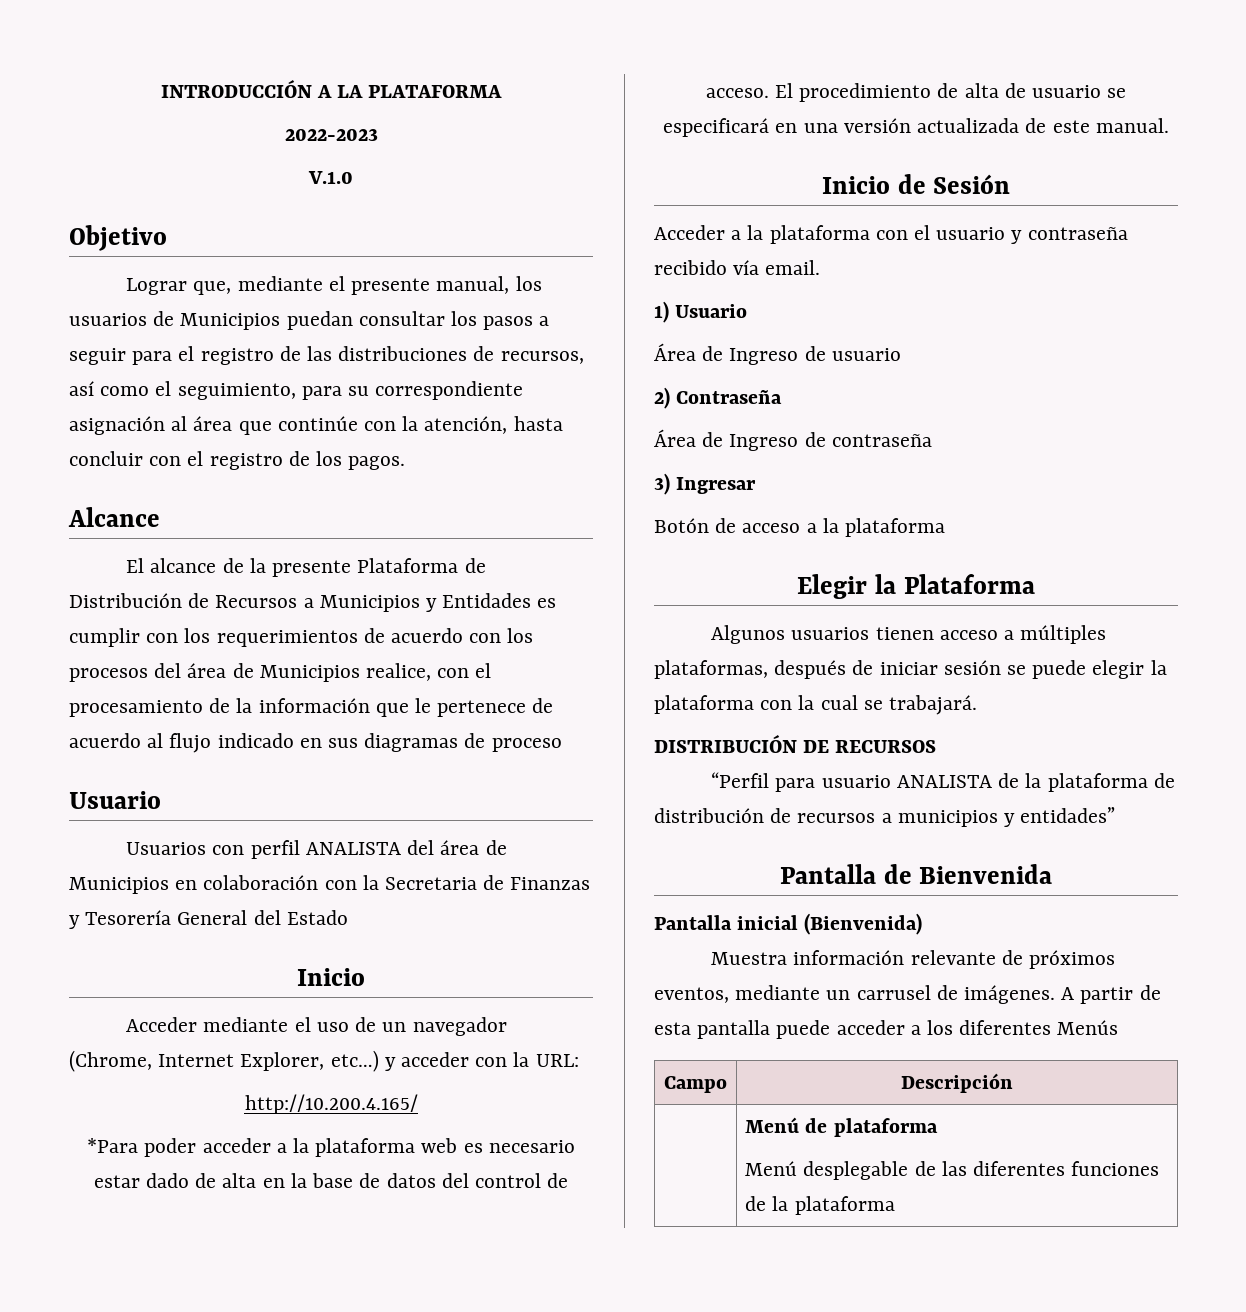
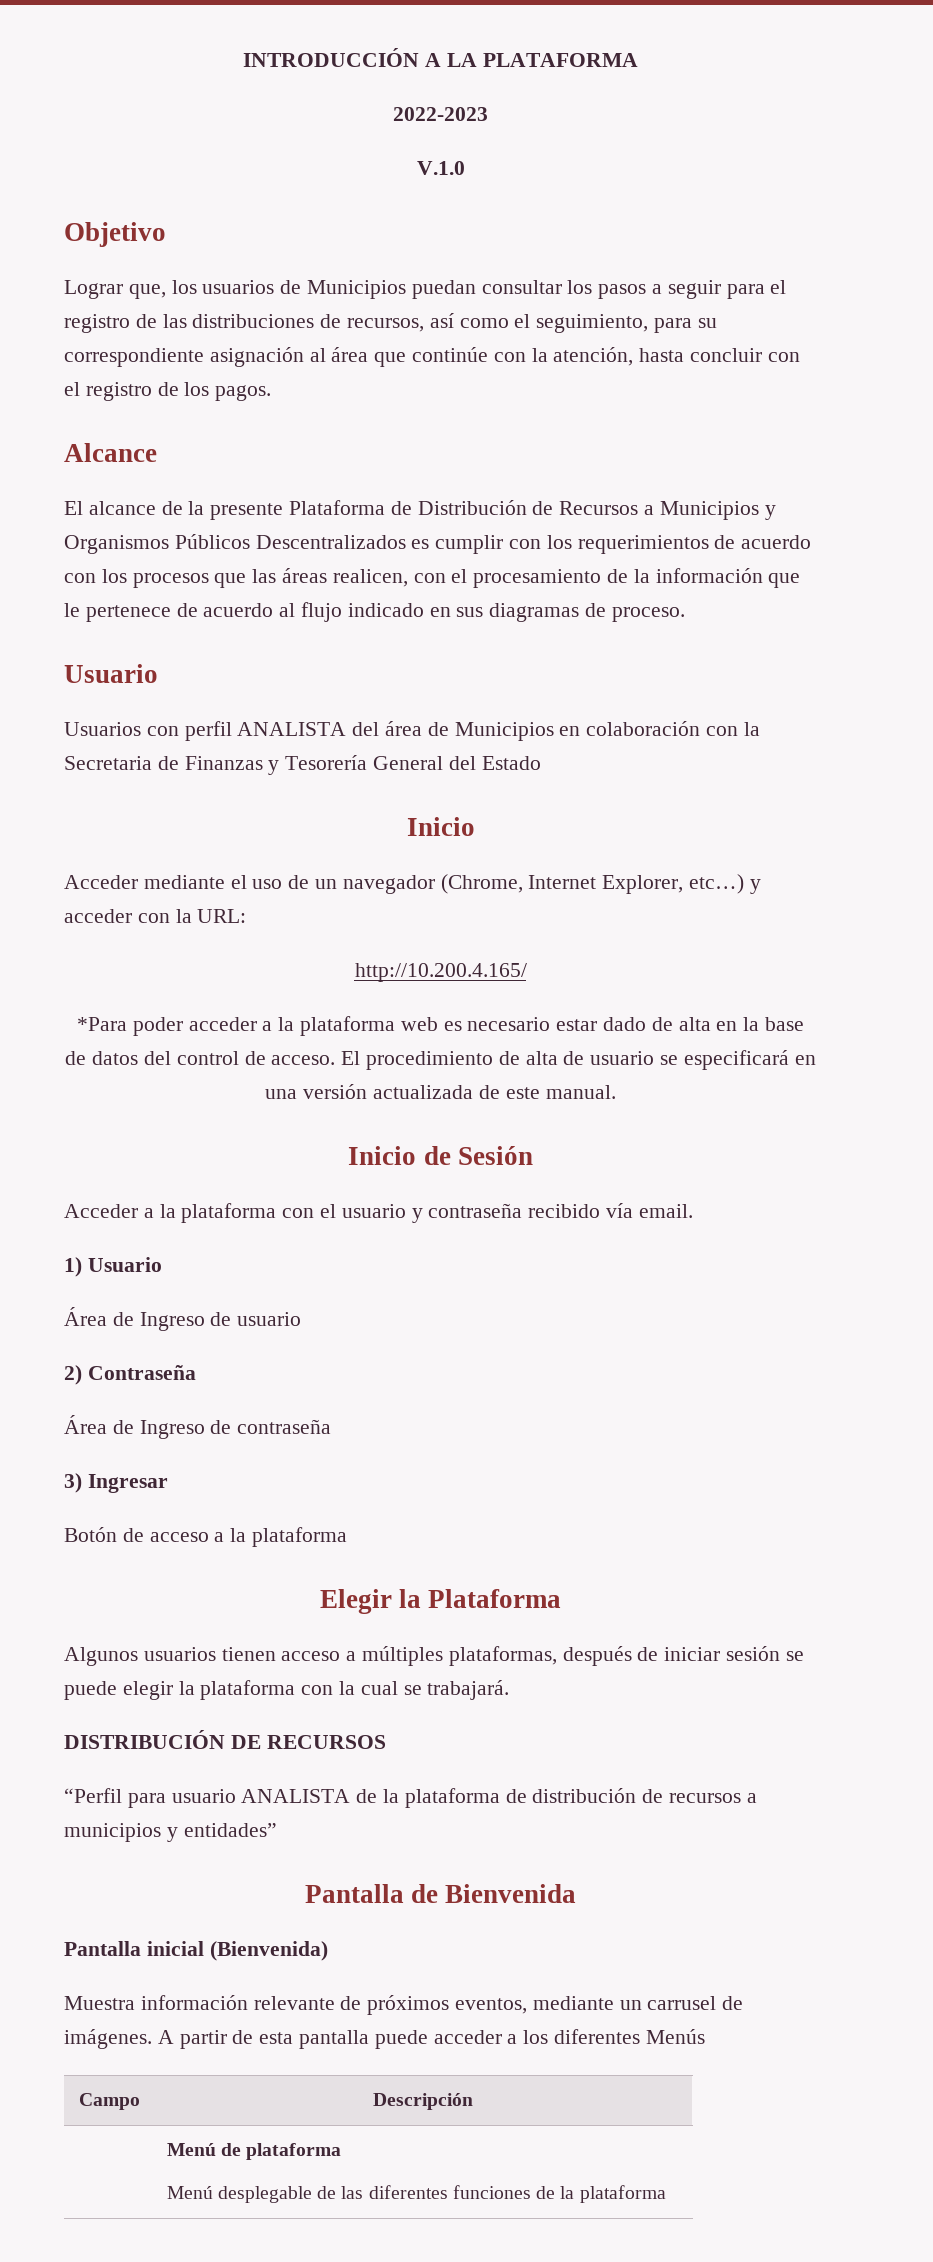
- Lograr que, mediante el presente manual, los usuarios de Municipios puedan consultar los pasos a seguir para el registro de las distribuciones de recursos, así como el seguimiento, para su correspondiente asignación al área que continúe con la atención, hasta concluir con el registro de los pagos.
+ Lograr que, los usuarios de Municipios puedan consultar los pasos a seguir para el registro de las distribuciones de recursos, así como el seguimiento, para su correspondiente asignación al área que continúe con la atención, hasta concluir con el registro de los pagos.
- El alcance de la presente Plataforma de Distribución de Recursos a Municipios y Entidades es cumplir con los requerimientos de acuerdo con los procesos del área de Municipios realice, con el procesamiento de la información que le pertenece de acuerdo al flujo indicado en sus diagramas de proceso
+ El alcance de la presente Plataforma de Distribución de Recursos a Municipios y Organismos Públicos Descentralizados es cumplir con los requerimientos de acuerdo con los procesos que las áreas realicen, con el procesamiento de la información que le pertenece de acuerdo al flujo indicado en sus diagramas de proceso.

